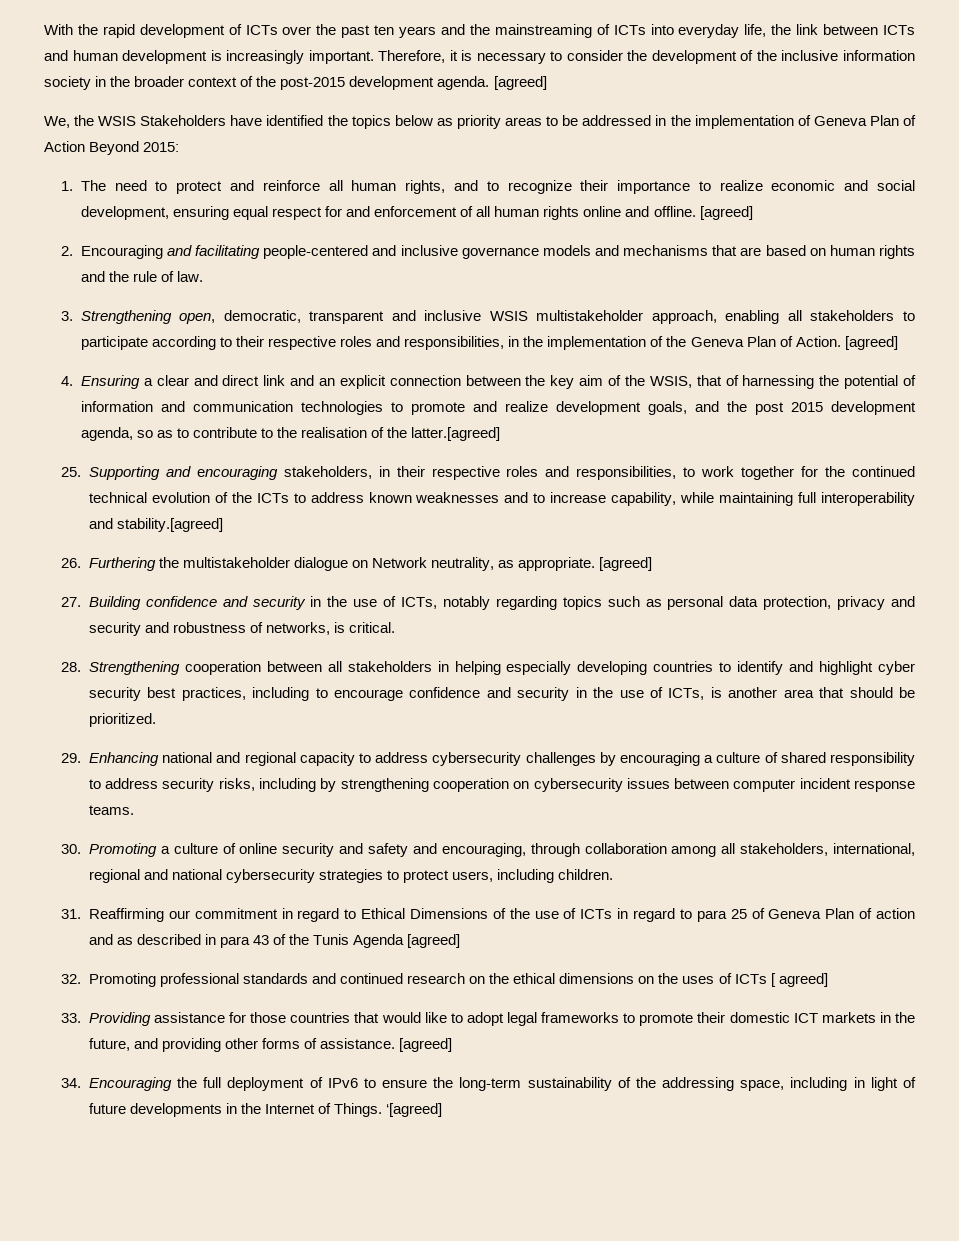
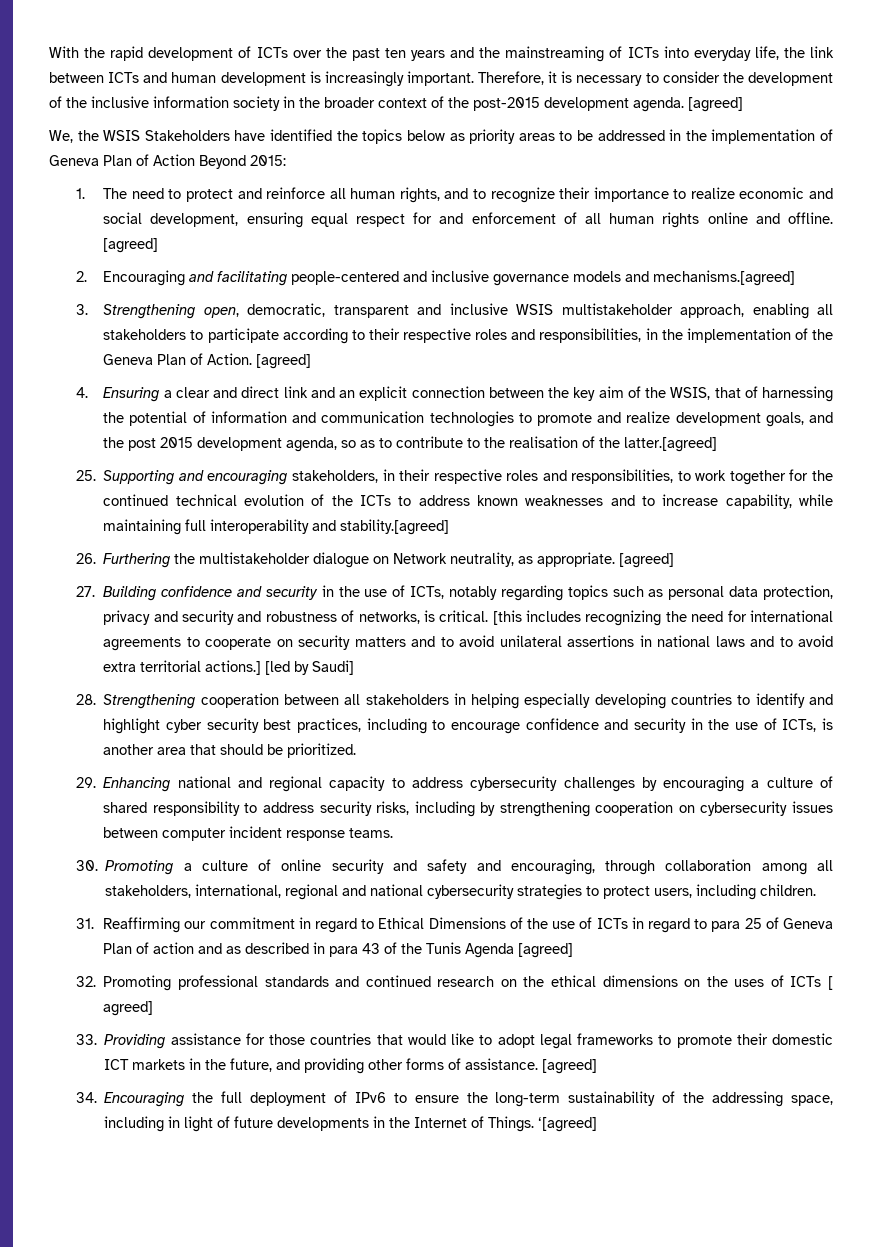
- 2. Encouraging and facilitating people-centered and inclusive governance models and mechanisms that are based on human rights and the rule of law.
+ 2. Encouraging and facilitating people-centered and inclusive governance models and mechanisms.[agreed]
+ [this includes recognizing the need for international agreements to cooperate on security matters and to avoid unilateral assertions in national laws and to avoid extra territorial actions.] [led by Saudi]

